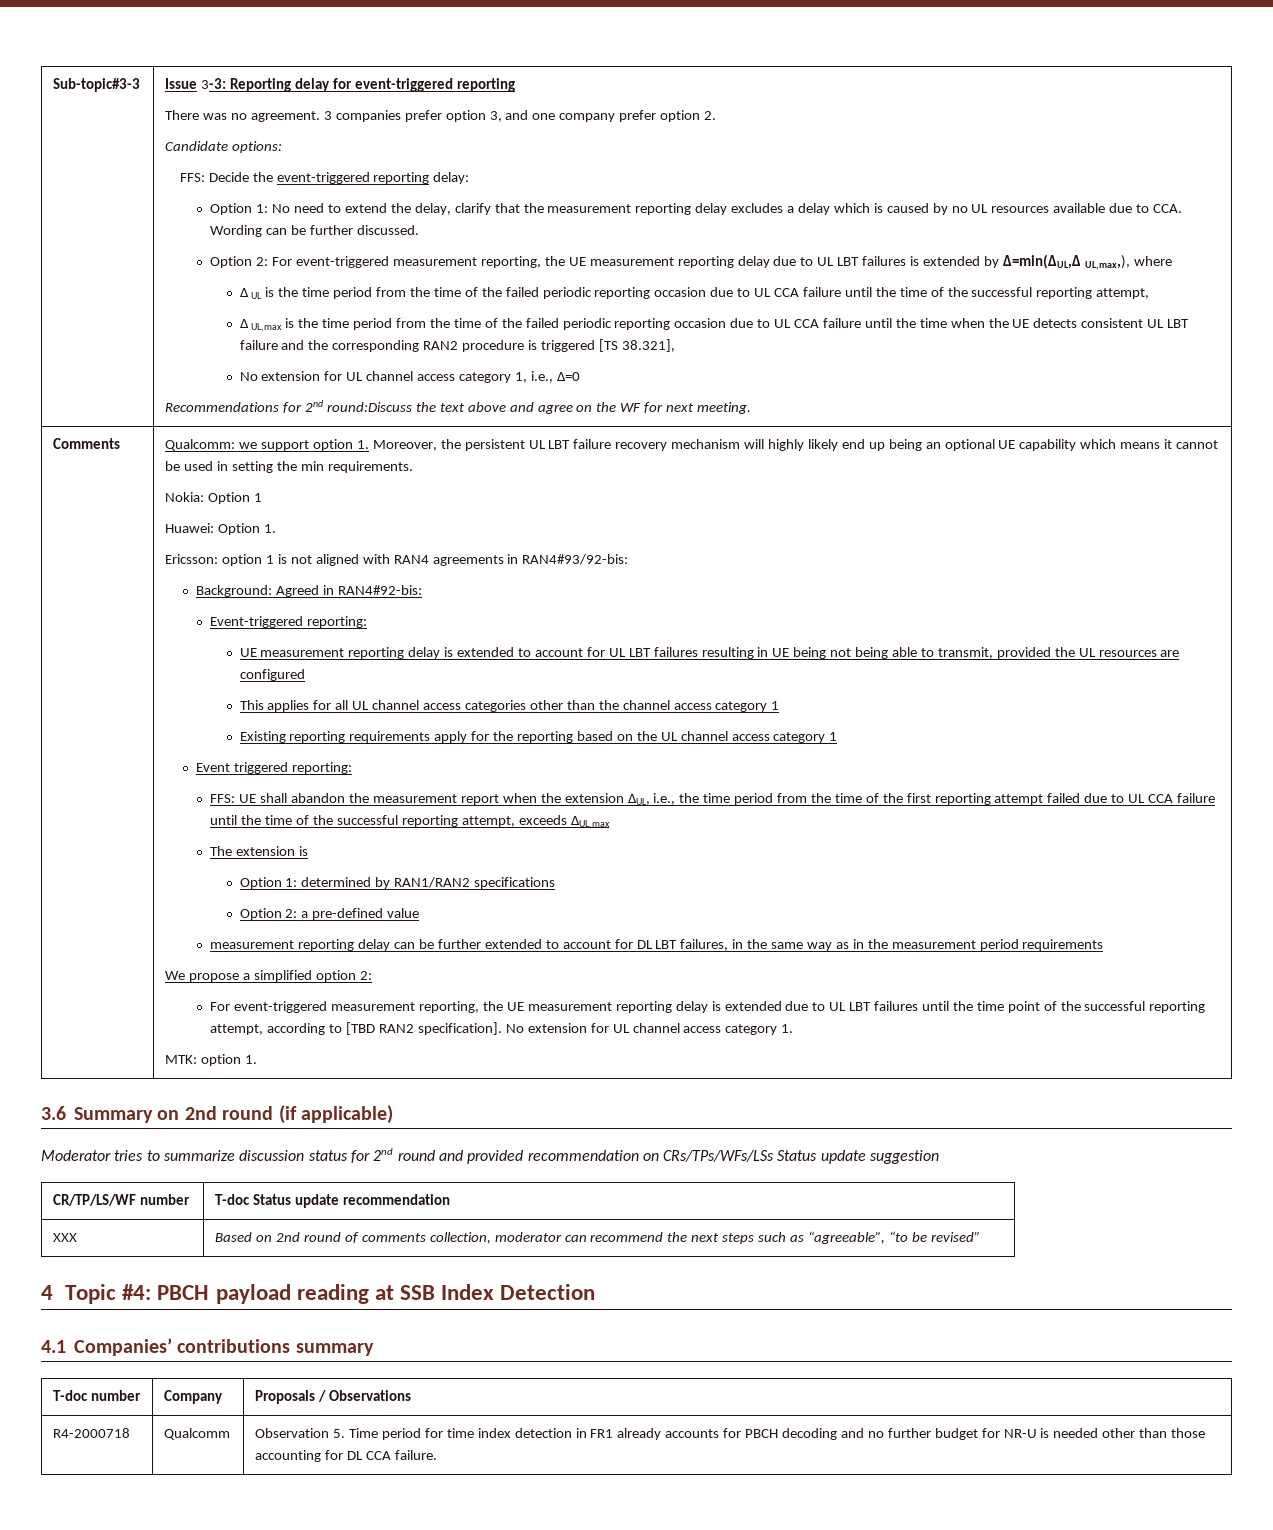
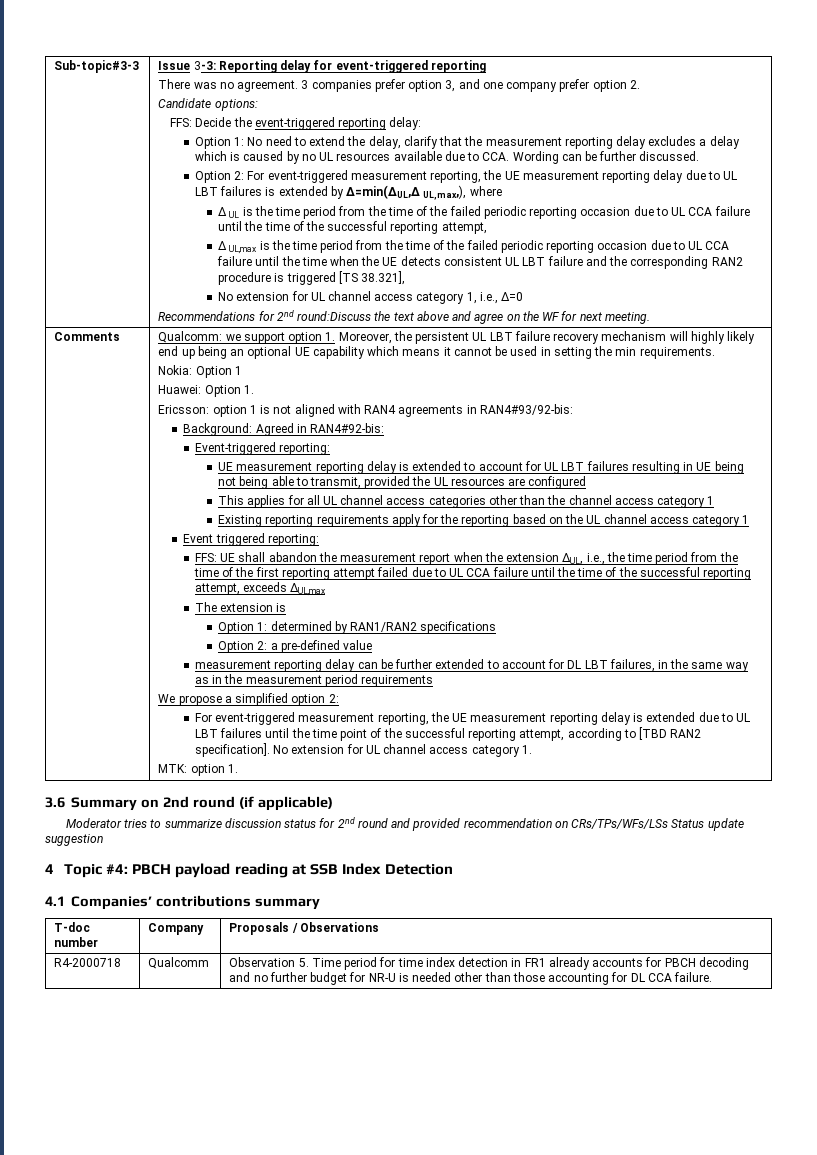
- CR/TP/LS/WF number | T-doc Status update recommendation
- XXX | Based on 2nd round of comments collection, moderator can recommend the next steps such as “agreeable”, “to be revised”

